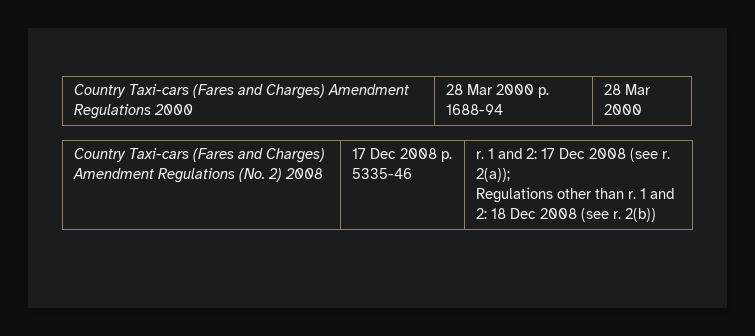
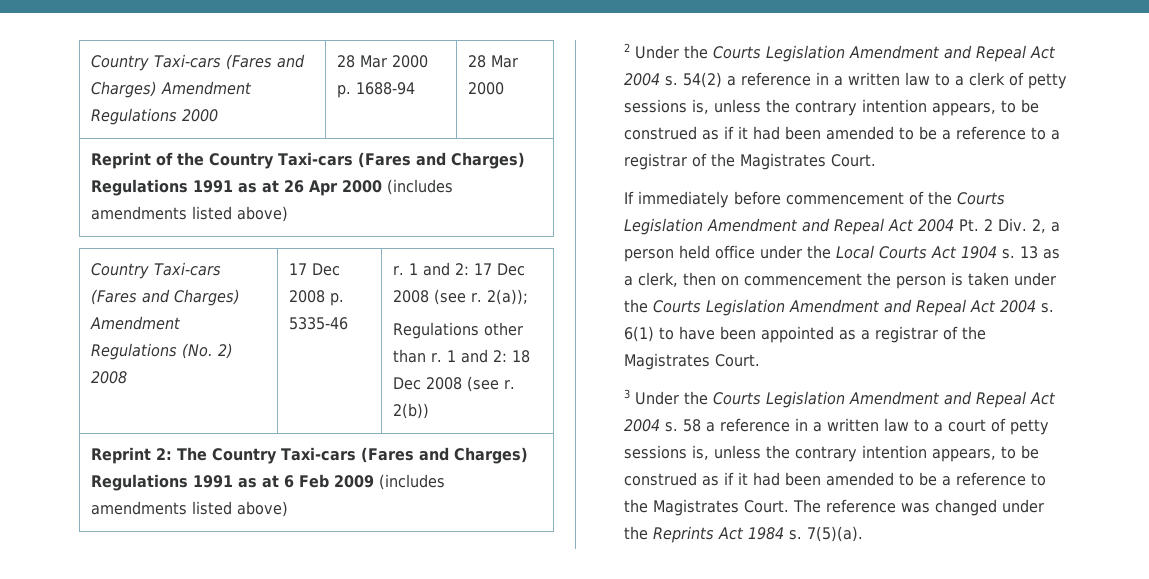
+ Reprint of the Country Taxi-cars (Fares and Charges) Regulations 1991 as at 26 Apr 2000 (includes amendments listed above)
+ Reprint 2: The Country Taxi-cars (Fares and Charges) Regulations 1991 as at 6 Feb 2009 (includes amendments listed above)
+ 2 Under the Courts Legislation Amendment and Repeal Act 2004 s. 54(2) a reference in a written law to a clerk of petty sessions is, unless the contrary intention appears, to be construed as if it had been amended to be a reference to a registrar of the Magistrates Court.
+ If immediately before commencement of the Courts Legislation Amendment and Repeal Act 2004 Pt. 2 Div. 2, a person held office under the Local Courts Act 1904 s. 13 as a clerk, then on commencement the person is taken under the Courts Legislation Amendment and Repeal Act 2004 s. 6(1) to have been appointed as a registrar of the Magistrates Court.
+ 3 Under the Courts Legislation Amendment and Repeal Act 2004 s. 58 a reference in a written law to a court of petty sessions is, unless the contrary intention appears, to be construed as if it had been amended to be a reference to the Magistrates Court. The reference was changed under the Reprints Act 1984 s. 7(5)(a).

